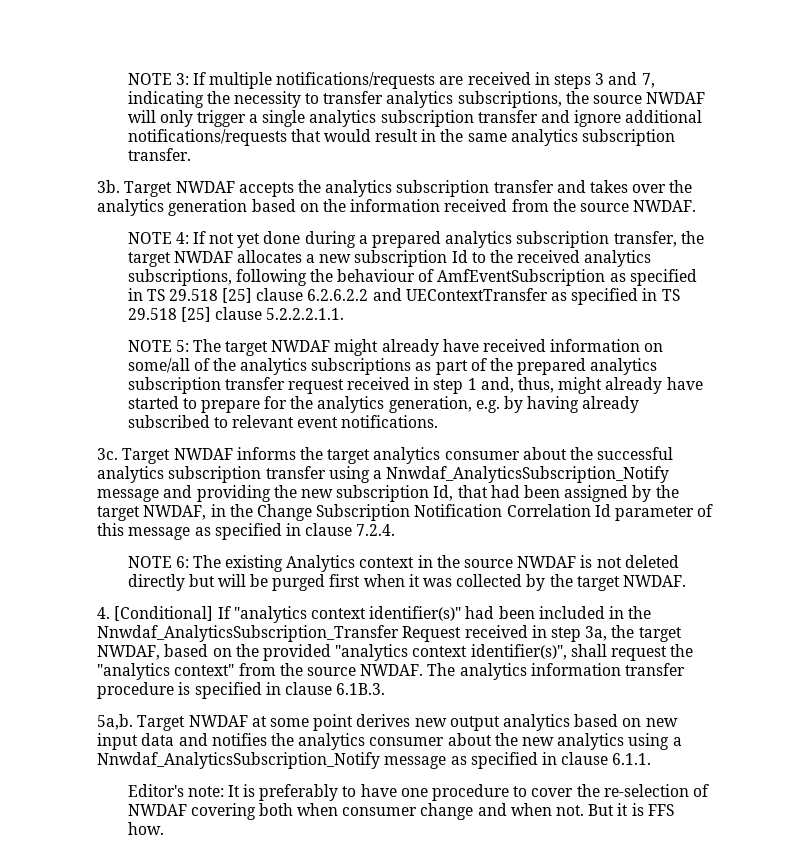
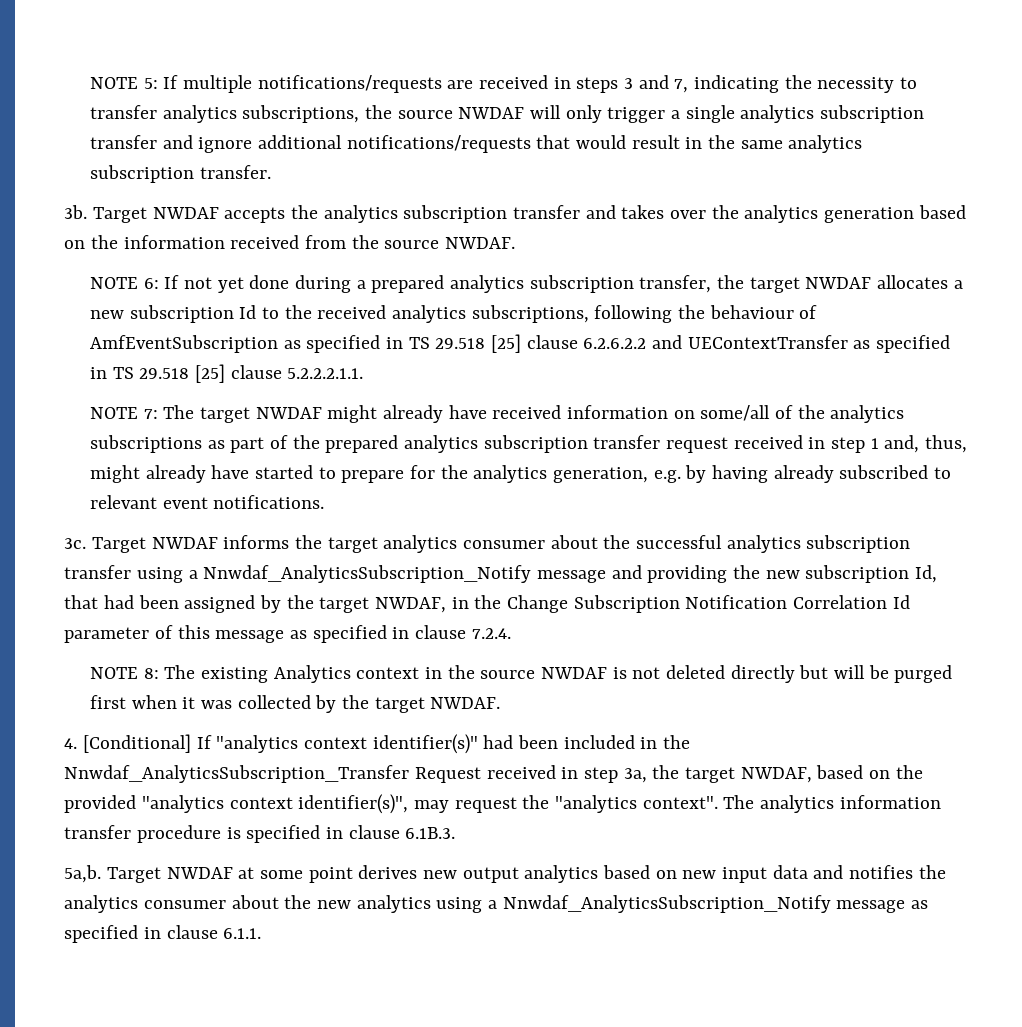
- NOTE 3: If multiple notifications/requests are received in steps 3 and 7, indicating the necessity to transfer analytics subscriptions, the source NWDAF will only trigger a single analytics subscription transfer and ignore additional notifications/requests that would result in the same analytics subscription transfer.
+ NOTE 5: If multiple notifications/requests are received in steps 3 and 7, indicating the necessity to transfer analytics subscriptions, the source NWDAF will only trigger a single analytics subscription transfer and ignore additional notifications/requests that would result in the same analytics subscription transfer.
- NOTE 4: If not yet done during a prepared analytics subscription transfer, the target NWDAF allocates a new subscription Id to the received analytics subscriptions, following the behaviour of AmfEventSubscription as specified in TS 29.518 [25] clause 6.2.6.2.2 and UEContextTransfer as specified in TS 29.518 [25] clause 5.2.2.2.1.1.
+ NOTE 6: If not yet done during a prepared analytics subscription transfer, the target NWDAF allocates a new subscription Id to the received analytics subscriptions, following the behaviour of AmfEventSubscription as specified in TS 29.518 [25] clause 6.2.6.2.2 and UEContextTransfer as specified in TS 29.518 [25] clause 5.2.2.2.1.1.
- NOTE 5: The target NWDAF might already have received information on some/all of the analytics subscriptions as part of the prepared analytics subscription transfer request received in step 1 and, thus, might already have started to prepare for the analytics generation, e.g. by having already subscribed to relevant event notifications.
+ NOTE 7: The target NWDAF might already have received information on some/all of the analytics subscriptions as part of the prepared analytics subscription transfer request received in step 1 and, thus, might already have started to prepare for the analytics generation, e.g. by having already subscribed to relevant event notifications.
- NOTE 6: The existing Analytics context in the source NWDAF is not deleted directly but will be purged first when it was collected by the target NWDAF.
+ NOTE 8: The existing Analytics context in the source NWDAF is not deleted directly but will be purged first when it was collected by the target NWDAF.
- 4. [Conditional] If "analytics context identifier(s)" had been included in the Nnwdaf_AnalyticsSubscription_Transfer Request received in step 3a, the target NWDAF, based on the provided "analytics context identifier(s)", shall request the "analytics context" from the source NWDAF.
+ 4. [Conditional] If "analytics context identifier(s)" had been included in the Nnwdaf_AnalyticsSubscription_Transfer Request received in step 3a, the target NWDAF, based on the provided "analytics context identifier(s)", may request the "analytics context".
- Editor's note: It is preferably to have one procedure to cover the re-selection of NWDAF covering both when consumer change and when not. But it is FFS how.

